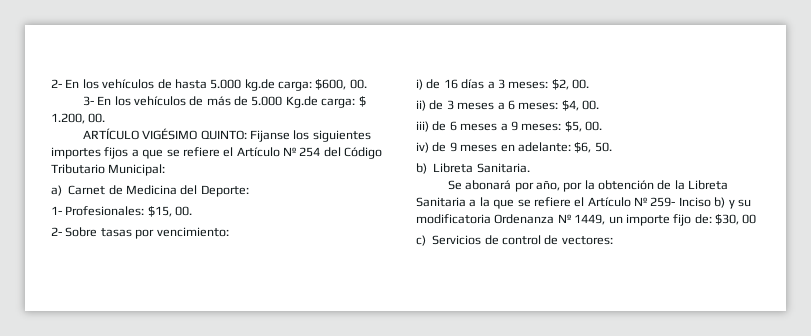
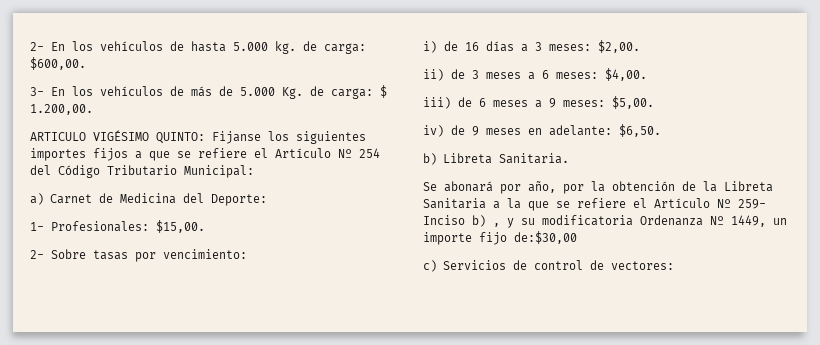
- 2- En los vehículos de hasta 5.000 kg.de carga: $600, 00.
+ 2- En los vehículos de hasta 5.000 kg. de carga: $600,00.
- 3- En los vehículos de más de 5.000 Kg.de carga: $ 1.200, 00.
- ARTÍCULO VIGÉSIMO QUINTO: Fijanse los siguientes importes fijos a que se refiere el Artículo Nº 254 del Código Tributario Municipal:
+ 3- En los vehículos de más de 5.000 Kg. de carga: $ 1.200,00.
+ ARTICULO VIGÉSIMO QUINTO: Fijanse los siguientes importes fijos a que se refiere el Artículo Nº 254 del Código Tributario Municipal:
- 1- Profesionales: $15, 00.
+ 1- Profesionales: $15,00.
- i) de 16 días a 3 meses: $2, 00.
+ i) de 16 días a 3 meses: $2,00.
- ii) de 3 meses a 6 meses: $4, 00.
+ ii) de 3 meses a 6 meses: $4,00.
- iii) de 6 meses a 9 meses: $5, 00.
+ iii) de 6 meses a 9 meses: $5,00.
- iv) de 9 meses en adelante: $6, 50.
+ iv) de 9 meses en adelante: $6,50.
- Se abonará por año, por la obtención de la Libreta Sanitaria a la que se refiere el Artículo Nº 259- Inciso b) y su modificatoria Ordenanza Nº 1449, un importe fijo de: $30, 00
+ Se abonará por año, por la obtención de la Libreta Sanitaria a la que se refiere el Artículo Nº 259- Inciso b) , y su modificatoria Ordenanza Nº 1449, un importe fijo de:$30,00

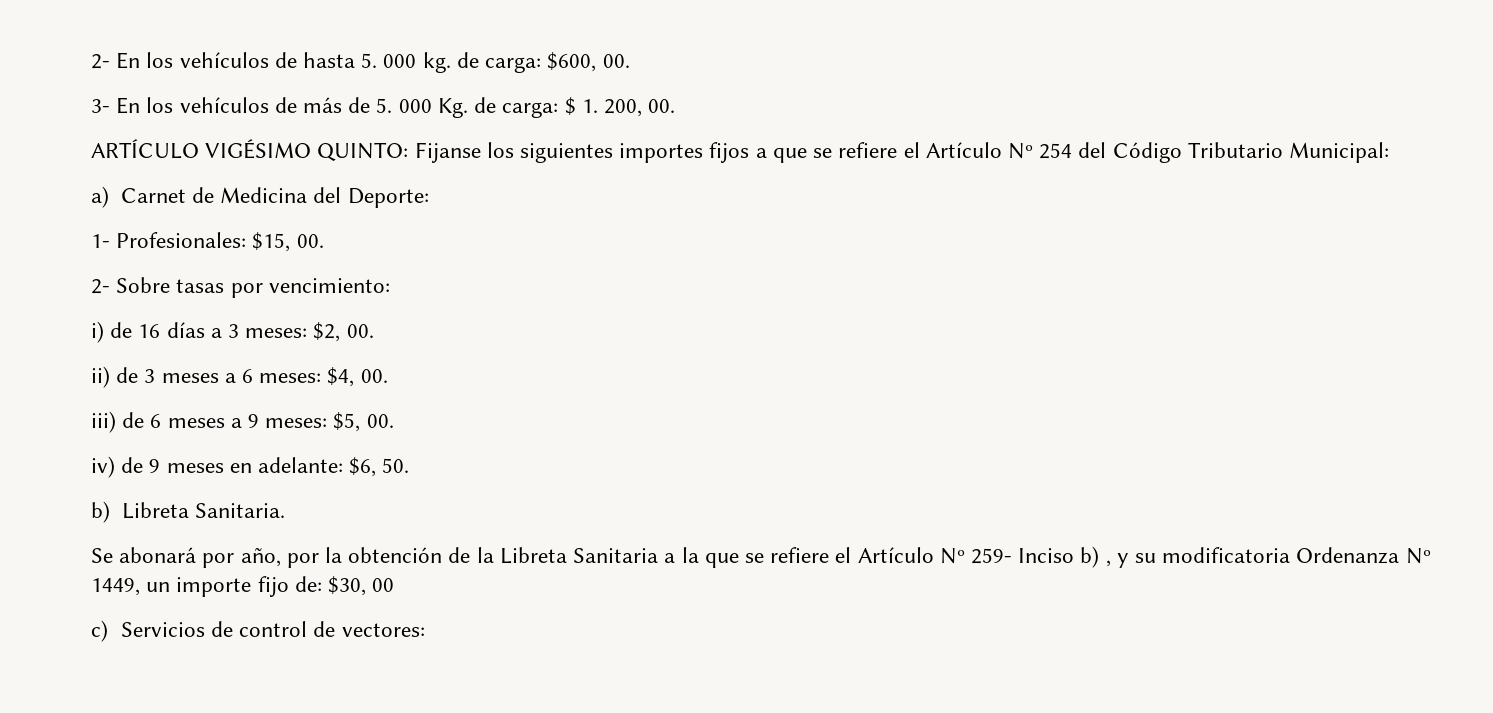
- 2- En los vehículos de hasta 5.000 kg. de carga: $600,00.
+ 2- En los vehículos de hasta 5. 000 kg. de carga: $600, 00.
- 3- En los vehículos de más de 5.000 Kg. de carga: $ 1.200,00.
- ARTICULO VIGÉSIMO QUINTO: Fijanse los siguientes importes fijos a que se refiere el Artículo Nº 254 del Código Tributario Municipal:
+ 3- En los vehículos de más de 5. 000 Kg. de carga: $ 1. 200, 00.
+ ARTÍCULO VIGÉSIMO QUINTO: Fijanse los siguientes importes fijos a que se refiere el Artículo Nº 254 del Código Tributario Municipal:
- 1- Profesionales: $15,00.
+ 1- Profesionales: $15, 00.
- i) de 16 días a 3 meses: $2,00.
+ i) de 16 días a 3 meses: $2, 00.
- ii) de 3 meses a 6 meses: $4,00.
+ ii) de 3 meses a 6 meses: $4, 00.
- iii) de 6 meses a 9 meses: $5,00.
+ iii) de 6 meses a 9 meses: $5, 00.
- iv) de 9 meses en adelante: $6,50.
+ iv) de 9 meses en adelante: $6, 50.
- Se abonará por año, por la obtención de la Libreta Sanitaria a la que se refiere el Artículo Nº 259- Inciso b) , y su modificatoria Ordenanza Nº 1449, un importe fijo de:$30,00
+ Se abonará por año, por la obtención de la Libreta Sanitaria a la que se refiere el Artículo Nº 259- Inciso b) , y su modificatoria Ordenanza Nº 1449, un importe fijo de: $30, 00

